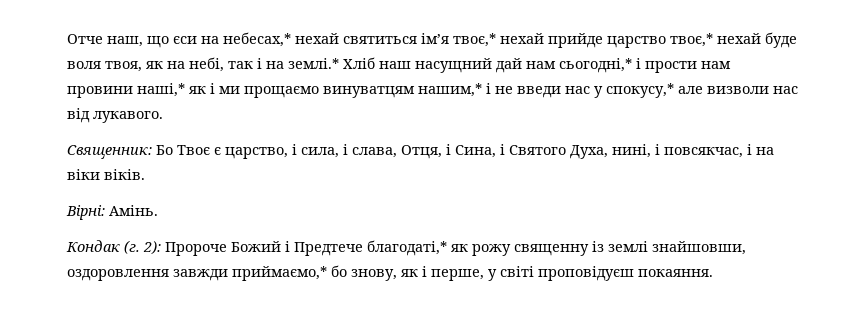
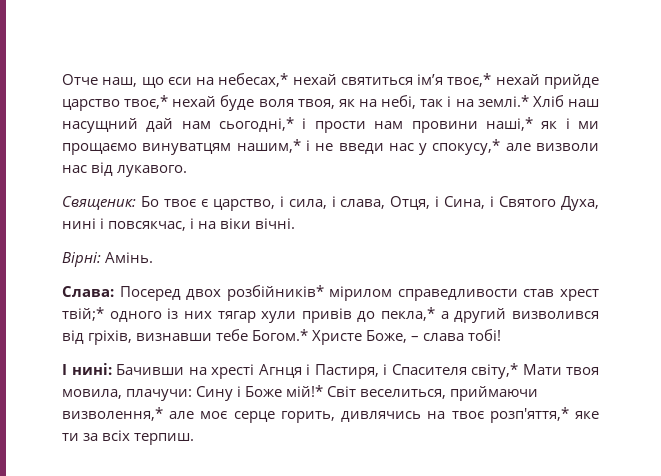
- Священник: Бо Твоє є царство, і сила, і слава, Отця, і Сина, і Святого Духа, нині, і повсякчас, і на віки віків.
+ Священик: Бо твоє є царство, і сила, і слава, Отця, і Сина, і Святого Духа, нині і повсякчас, і на віки вічні.
- Кондак (г. 2): Пророче Божий і Предтече благодаті,* як рожу священну із землі знайшовши, оздоровлення завжди приймаємо,* бо знову, як і перше, у світі проповідуєш покаяння.
+ Слава: Посеред двох розбійників* мірилом справедливости став хрест твій;* одного із них тягар хули привів до пекла,* а другий визволився від гріхів, визнавши тебе Богом.* Христе Боже, – слава тобі!
+ І нині: Бачивши на хресті Агнця і Пастиря, і Спасителя світу,* Мати твоя мовила, плачучи: Сину і Боже мій!* Світ веселиться, приймаючи визволення,* але моє серце горить, дивлячись на твоє розп'яття,* яке ти за всіх терпиш.

